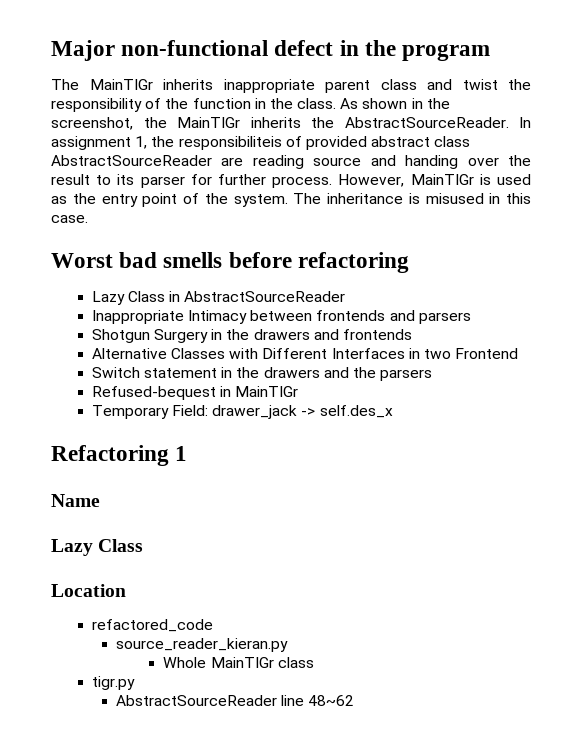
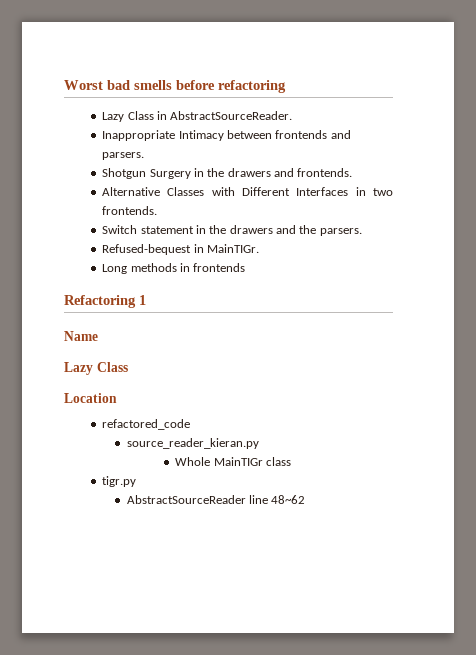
- Major non-functional defect in the program
- The MainTIGr inherits inappropriate parent class and twist the responsibility of the function in the class. As shown in the screenshot, the MainTIGr inherits the AbstractSourceReader. In assignment 1, the responsibiliteis of provided abstract class AbstractSourceReader are reading source and handing over the result to its parser for further process. However, MainTIGr is used as the entry point of the system. The inheritance is misused in this case.
- Lazy Class in AbstractSourceReader
+ Lazy Class in AbstractSourceReader.
- Inappropriate Intimacy between frontends and parsers
+ Inappropriate Intimacy between frontends and parsers.
- Shotgun Surgery in the drawers and frontends
+ Shotgun Surgery in the drawers and frontends.
- Alternative Classes with Different Interfaces in two Frontend
+ Alternative Classes with Different Interfaces in two frontends.
- Switch statement in the drawers and the parsers
+ Switch statement in the drawers and the parsers.
- Refused-bequest in MainTIGr
- Temporary Field: drawer_jack -> self.des_x
+ Refused-bequest in MainTIGr.
+ Long methods in frontends

